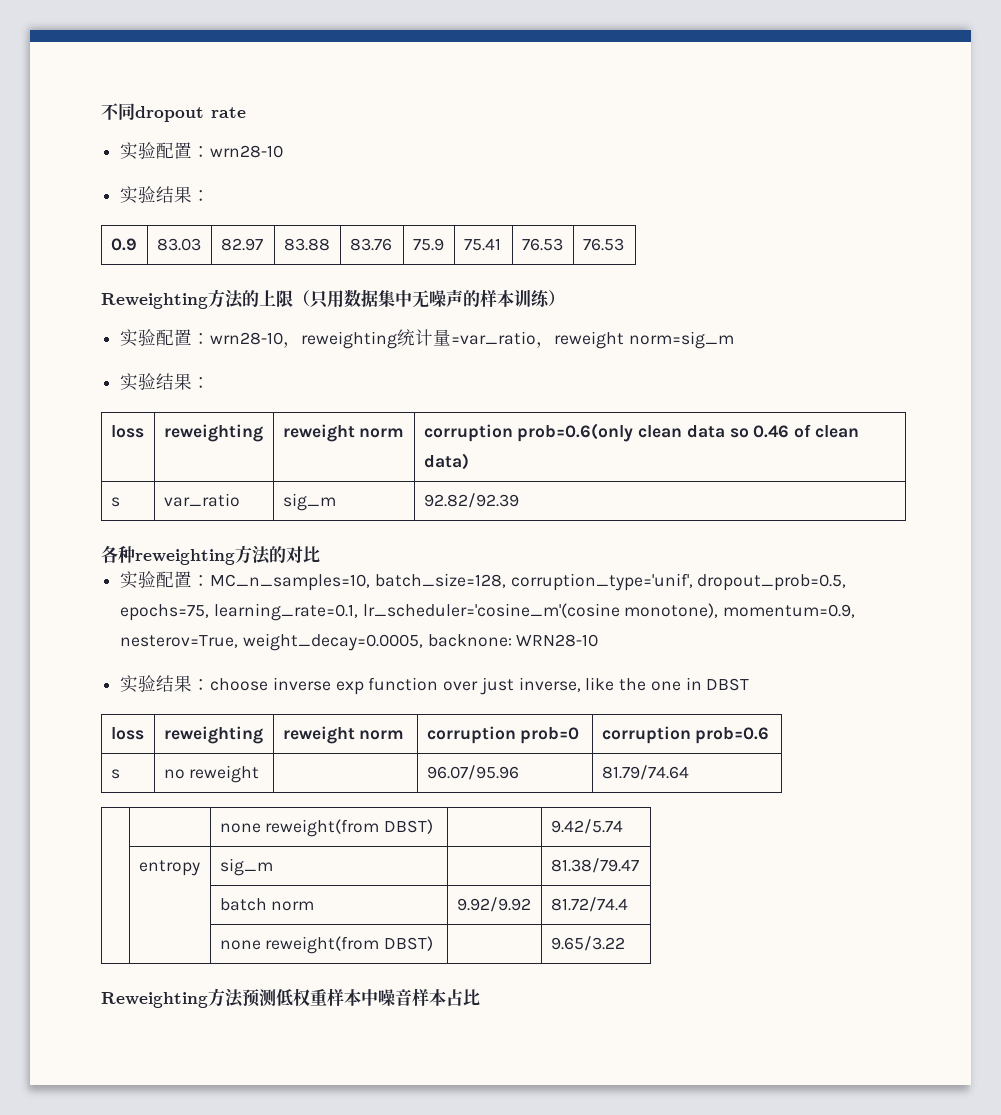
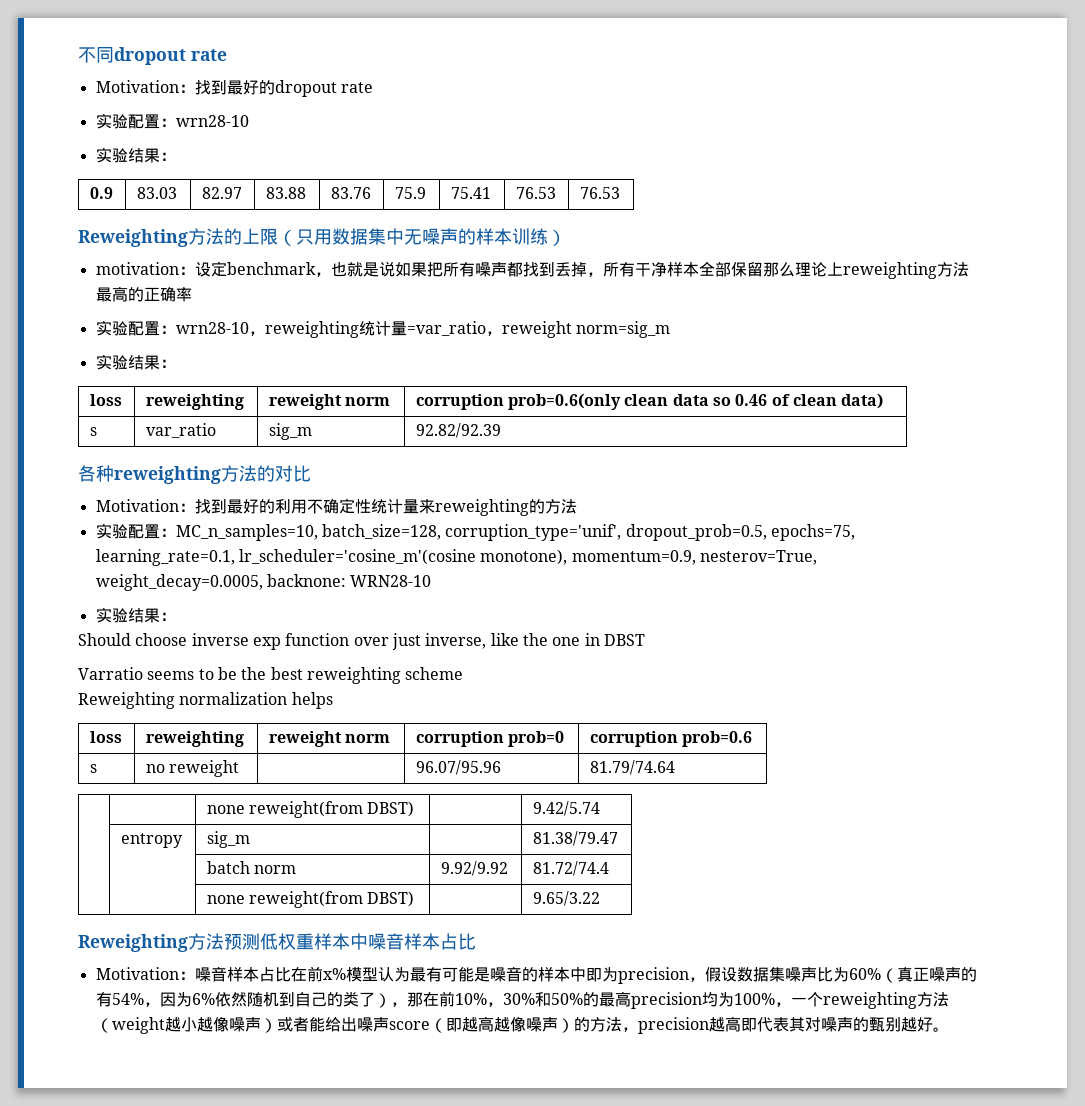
+ Motivation：找到最好的dropout rate
+ motivation：设定benchmark，也就是说如果把所有噪声都找到丢掉，所有干净样本全部保留那么理论上reweighting方法最高的正确率
+ Motivation：找到最好的利用不确定性统计量来reweighting的方法
  实验配置：MC_n_samples=10, batch_size=128, corruption_type='unif', dropout_prob=0.5, epochs=75, learning_rate=0.1, lr_scheduler='cosine_m'(cosine monotone), momentum=0.9, nesterov=True, weight_decay=0.0005, backnone: WRN28-10
- 实验结果：choose inverse exp function over just inverse, like the one in DBST
+ 实验结果：
+ Should choose inverse exp function over just inverse, like the one in DBST
+ Varratio seems to be the best reweighting scheme
+ Reweighting normalization helps
+ Motivation：噪音样本占比在前x%模型认为最有可能是噪音的样本中即为precision，假设数据集噪声比为60%（真正噪声的有54%，因为6%依然随机到自己的类了），那在前10%，30%和50%的最高precision均为100%，一个reweighting方法（weight越小越像噪声）或者能给出噪声score（即越高越像噪声）的方法，precision越高即代表其对噪声的甄别越好。

